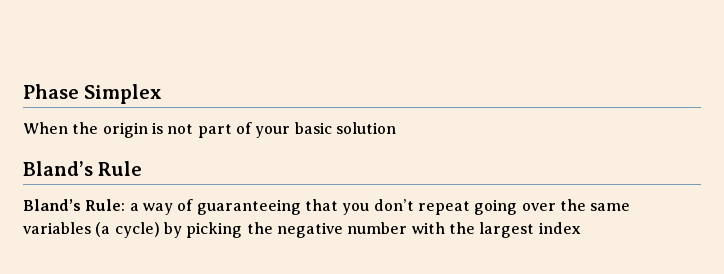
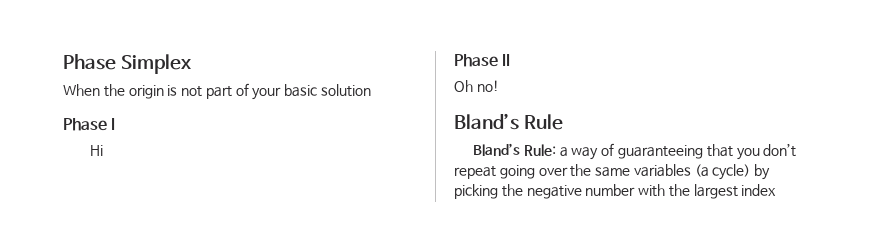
+ Phase I
+ Hi
+ Phase II
+ Oh no!

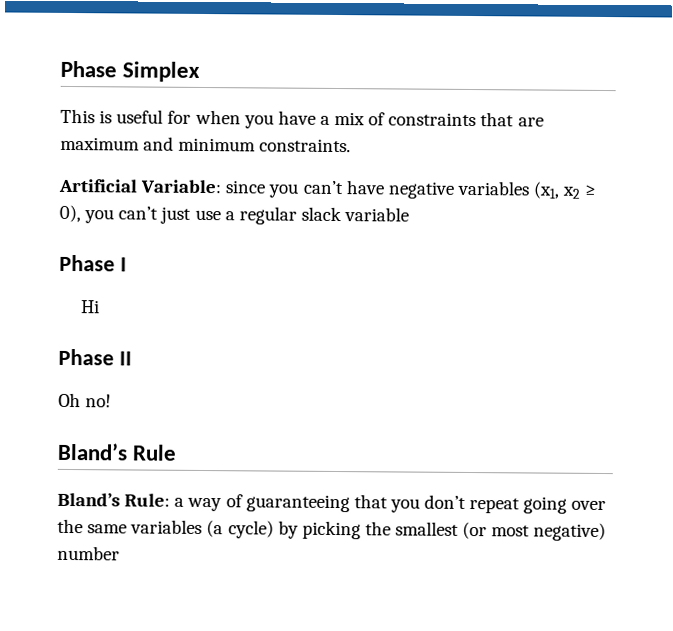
- When the origin is not part of your basic solution
+ This is useful for when you have a mix of constraints that are maximum and minimum constraints.
+ Artificial Variable: since you can’t have negative variables (x1, x2 ≥ 0), you can’t just use a regular slack variable
- Bland’s Rule: a way of guaranteeing that you don’t repeat going over the same variables (a cycle) by picking the negative number with the largest index
+ Bland’s Rule: a way of guaranteeing that you don’t repeat going over the same variables (a cycle) by picking the smallest (or most negative) number

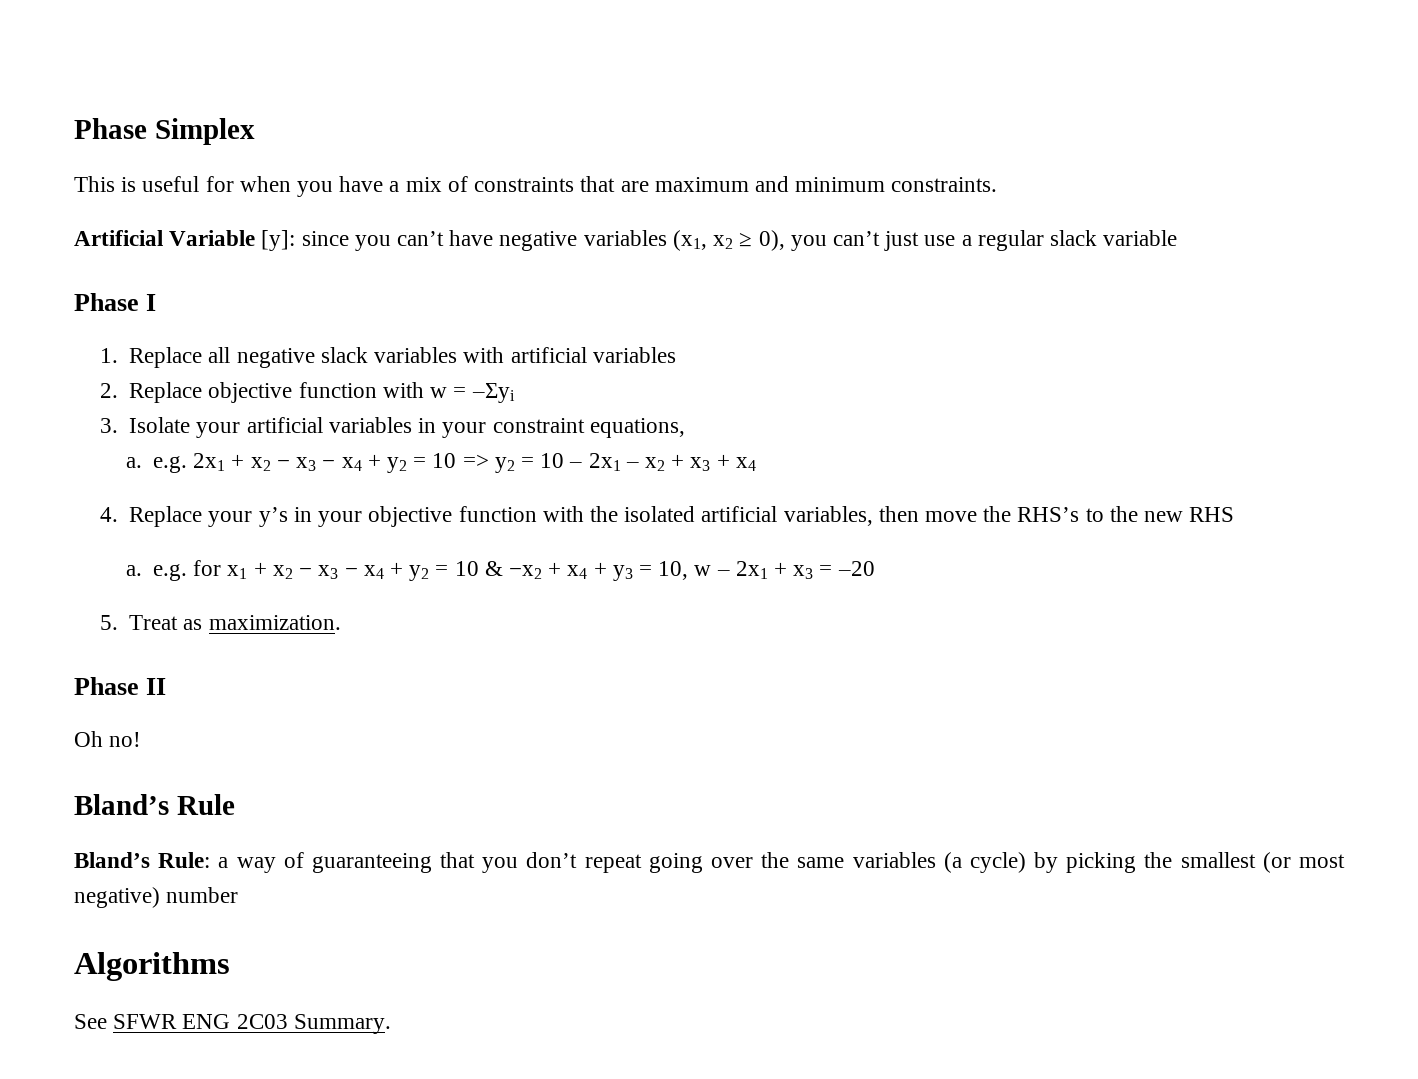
- Artificial Variable: since you can’t have negative variables (x1, x2 ≥ 0), you can’t just use a regular slack variable
+ Artificial Variable [y]: since you can’t have negative variables (x1, x2 ≥ 0), you can’t just use a regular slack variable
- Hi
+ 1. Replace all negative slack variables with artificial variables
+ 2. Replace objective function with w = –Σyi
+ 3. Isolate your artificial variables in your constraint equations,
+ a. e.g. 2x1 + x2 − x3 − x4 + y2 = 10 => y2 = 10 – 2x1 – x2 + x3 + x4
+ 4. Replace your y’s in your objective function with the isolated artificial variables, then move the RHS’s to the new RHS
+ a. e.g. for x1 + x2 − x3 − x4 + y2 = 10 & −x2 + x4 + y3 = 10, w – 2x1 + x3 = –20
+ 5. Treat as maximization.
+ Algorithms
+ See SFWR ENG 2C03 Summary.

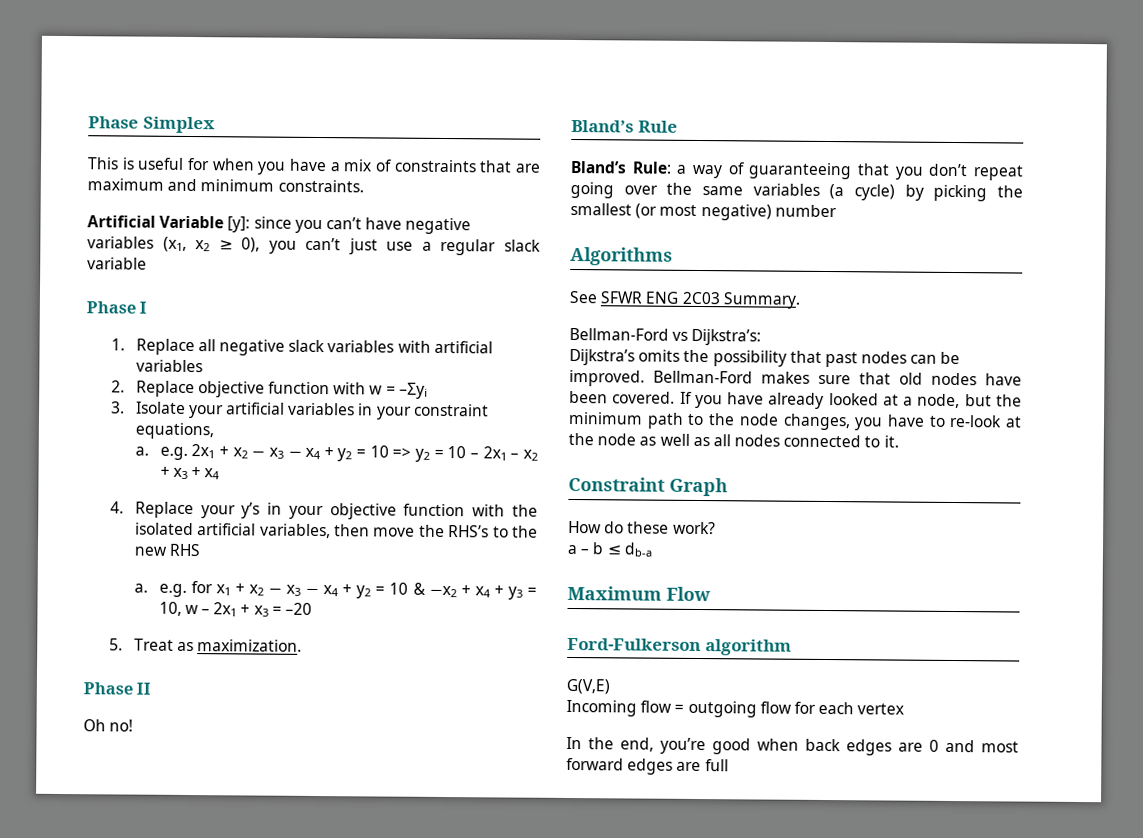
+ Bellman-Ford vs Dijkstra’s:
+ Dijkstra’s omits the possibility that past nodes can be improved. Bellman-Ford makes sure that old nodes have been covered. If you have already looked at a node, but the minimum path to the node changes, you have to re-look at the node as well as all nodes connected to it.
+ Constraint Graph
+ How do these work?
+ a – b ≤ db-a
+ Maximum Flow
+ Ford-Fulkerson algorithm
+ G(V,E)
+ Incoming flow = outgoing flow for each vertex
+ In the end, you’re good when back edges are 0 and most forward edges are full

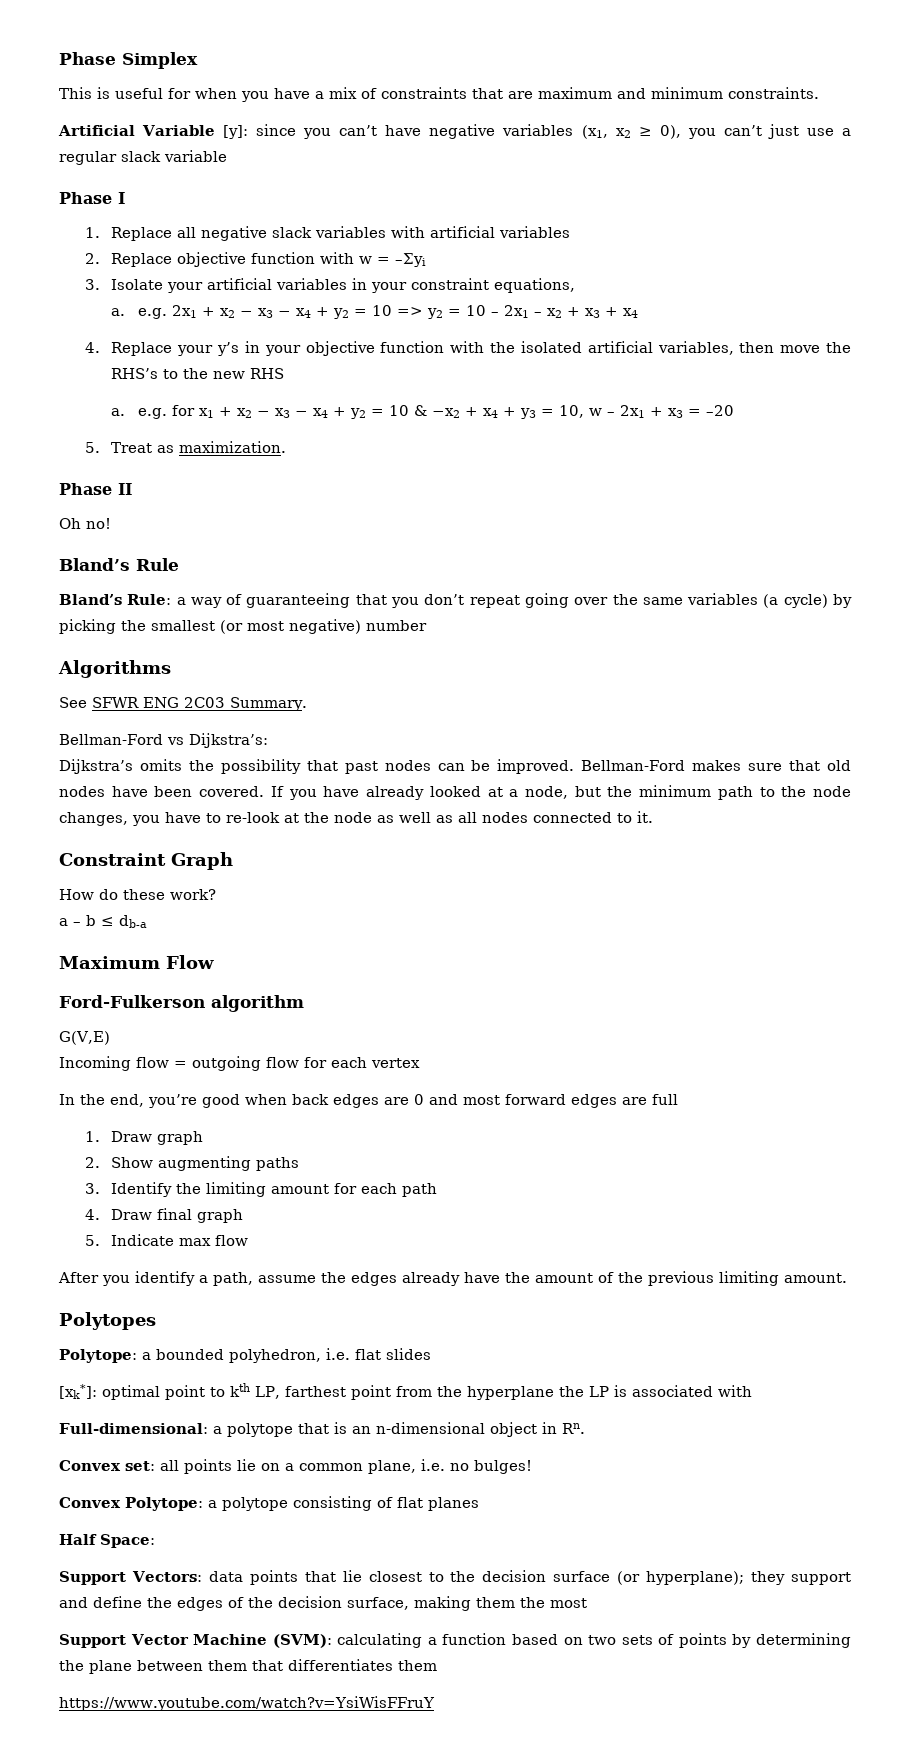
+ 1. Draw graph
+ 2. Show augmenting paths
+ 3. Identify the limiting amount for each path
+ 4. Draw final graph
+ 5. Indicate max flow
+ After you identify a path, assume the edges already have the amount of the previous limiting amount.
+ Polytopes
+ Polytope: a bounded polyhedron, i.e. flat slides
+ [xk*]: optimal point to kth LP, farthest point from the hyperplane the LP is associated with
+ Full-dimensional: a polytope that is an n-dimensional object in Rn.
+ Convex set: all points lie on a common plane, i.e. no bulges!
+ Convex Polytope: a polytope consisting of flat planes
+ Half Space:
+ Support Vectors: data points that lie closest to the decision surface (or hyperplane); they support and define the edges of the decision surface, making them the most
+ Support Vector Machine (SVM): calculating a function based on two sets of points by determining the plane between them that differentiates them
+ https://www.youtube.com/watch?v=YsiWisFFruY

